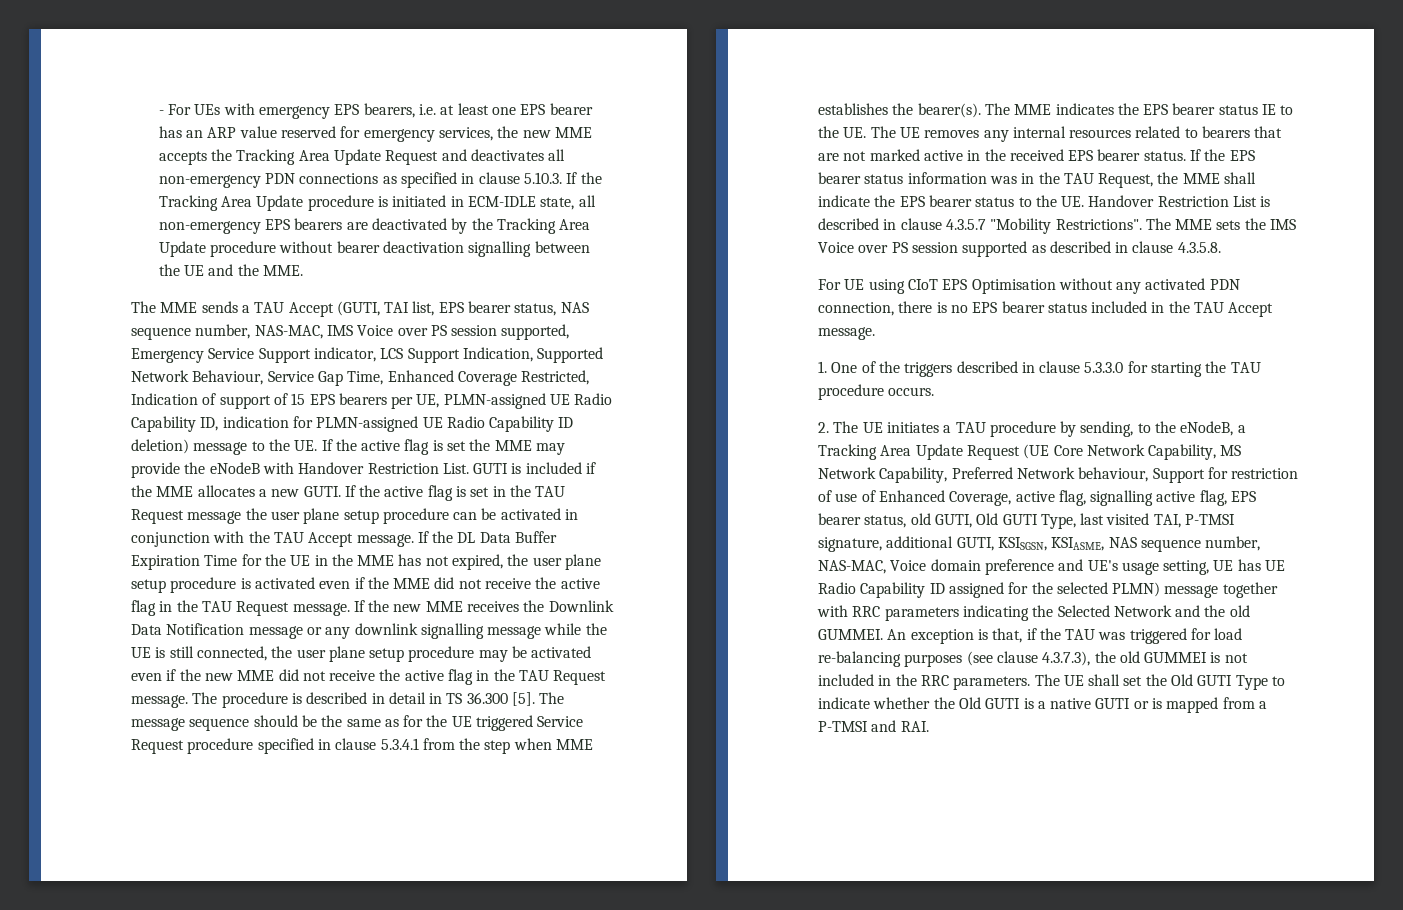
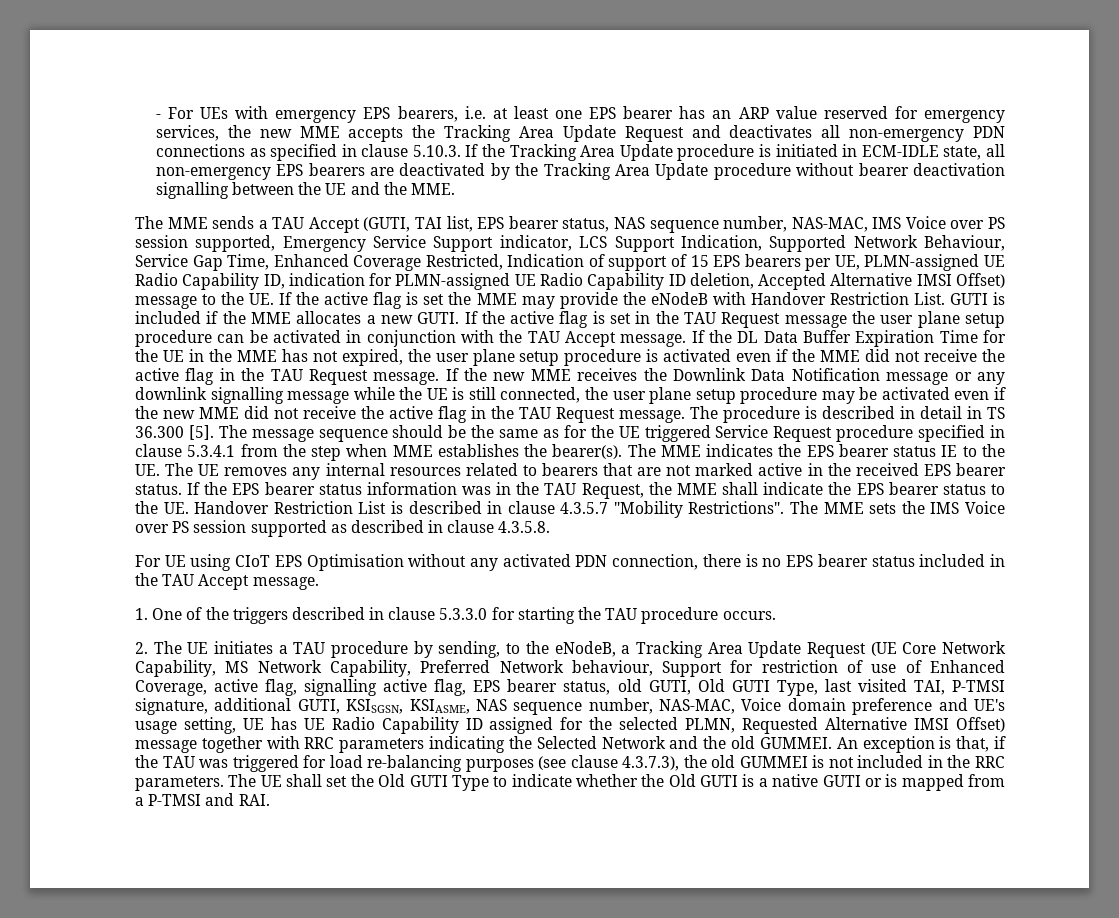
- The MME sends a TAU Accept (GUTI, TAI list, EPS bearer status, NAS sequence number, NAS-MAC, IMS Voice over PS session supported, Emergency Service Support indicator, LCS Support Indication, Supported Network Behaviour, Service Gap Time, Enhanced Coverage Restricted, Indication of support of 15 EPS bearers per UE, PLMN-assigned UE Radio Capability ID, indication for PLMN-assigned UE Radio Capability ID deletion) message to the UE. If the active flag is set the MME may provide the eNodeB with Handover Restriction List.
+ The MME sends a TAU Accept (GUTI, TAI list, EPS bearer status, NAS sequence number, NAS-MAC, IMS Voice over PS session supported, Emergency Service Support indicator, LCS Support Indication, Supported Network Behaviour, Service Gap Time, Enhanced Coverage Restricted, Indication of support of 15 EPS bearers per UE, PLMN-assigned UE Radio Capability ID, indication for PLMN-assigned UE Radio Capability ID deletion, Accepted Alternative IMSI Offset) message to the UE. If the active flag is set the MME may provide the eNodeB with Handover Restriction List.
- 2. The UE initiates a TAU procedure by sending, to the eNodeB, a Tracking Area Update Request (UE Core Network Capability, MS Network Capability, Preferred Network behaviour, Support for restriction of use of Enhanced Coverage, active flag, signalling active flag, EPS bearer status, old GUTI, Old GUTI Type, last visited TAI, P-TMSI signature, additional GUTI, KSISGSN, KSIASME, NAS sequence number, NAS-MAC, Voice domain preference and UE's usage setting, UE has UE Radio Capability ID assigned for the selected PLMN) message together with RRC parameters indicating the Selected Network and the old GUMMEI.
+ 2. The UE initiates a TAU procedure by sending, to the eNodeB, a Tracking Area Update Request (UE Core Network Capability, MS Network Capability, Preferred Network behaviour, Support for restriction of use of Enhanced Coverage, active flag, signalling active flag, EPS bearer status, old GUTI, Old GUTI Type, last visited TAI, P-TMSI signature, additional GUTI, KSISGSN, KSIASME, NAS sequence number, NAS-MAC, Voice domain preference and UE's usage setting, UE has UE Radio Capability ID assigned for the selected PLMN, Requested Alternative IMSI Offset) message together with RRC parameters indicating the Selected Network and the old GUMMEI.

